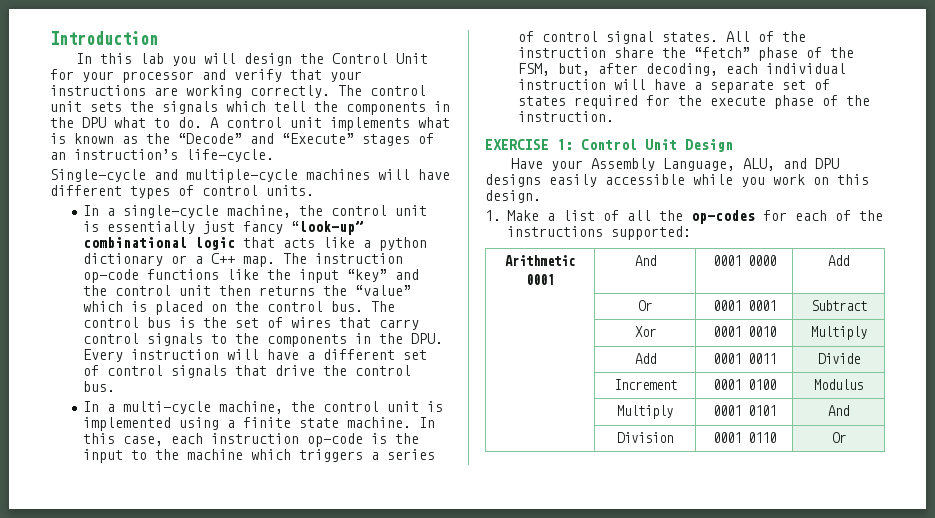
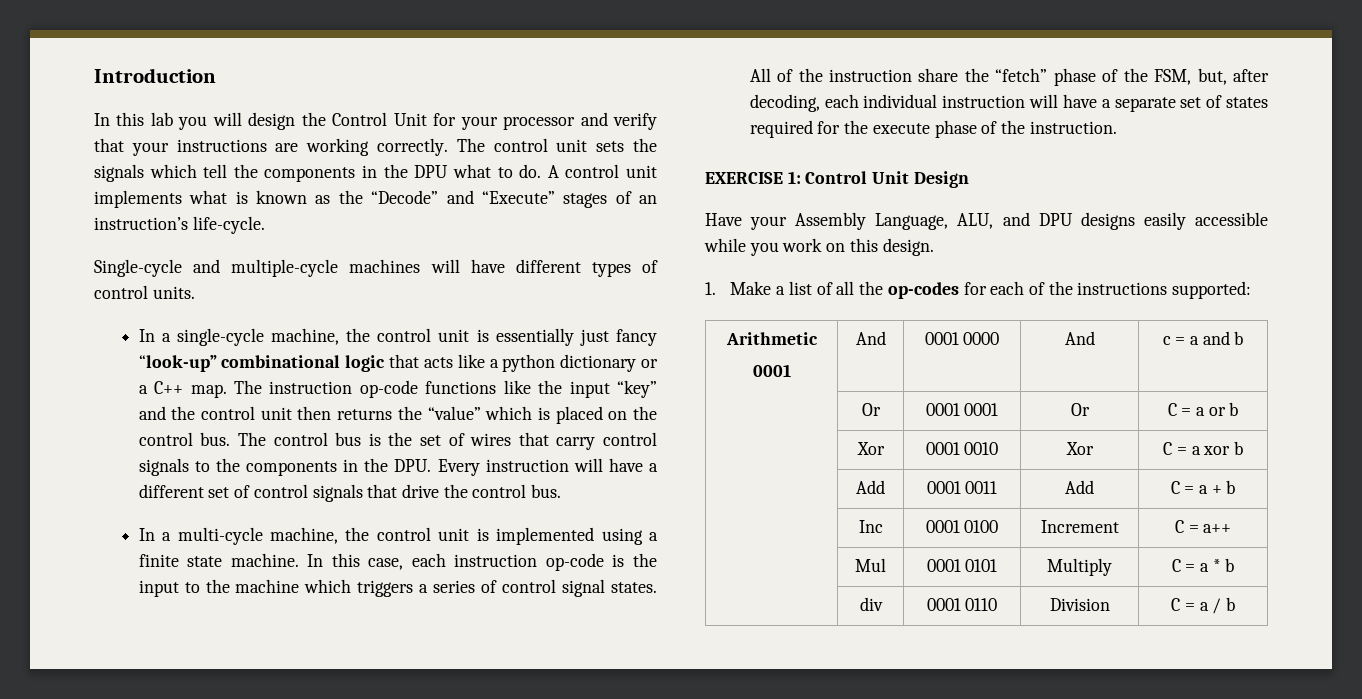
  Arithmetic
- 0001 | And | 0001 0000 | Add
- | Or | 0001 0001 | Subtract
- | Xor | 0001 0010 | Multiply
- | Add | 0001 0011 | Divide
- | Increment | 0001 0100 | Modulus
- | Multiply | 0001 0101 | And
- | Division | 0001 0110 | Or
+ 0001 | And | 0001 0000 | And | c = a and b
+ | Or | 0001 0001 | Or | C = a or b
+ | Xor | 0001 0010 | Xor | C = a xor b
+ | Add | 0001 0011 | Add | C = a + b
+ | Inc | 0001 0100 | Increment | C = a++
+ | Mul | 0001 0101 | Multiply | C = a * b
+ | div | 0001 0110 | Division | C = a / b

